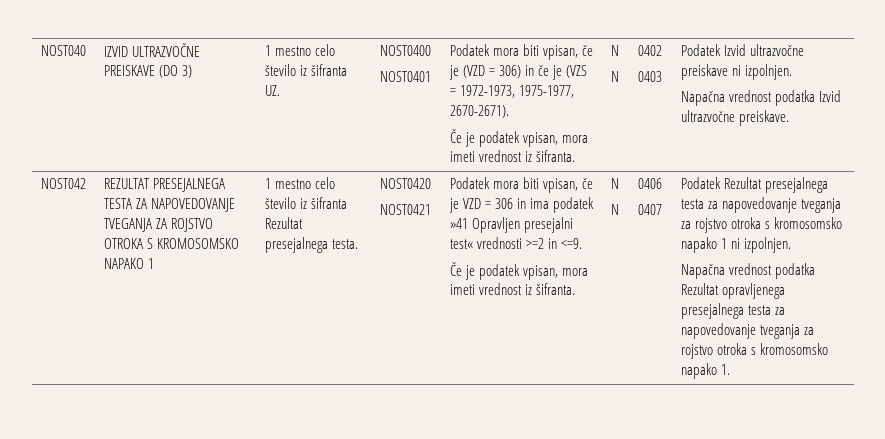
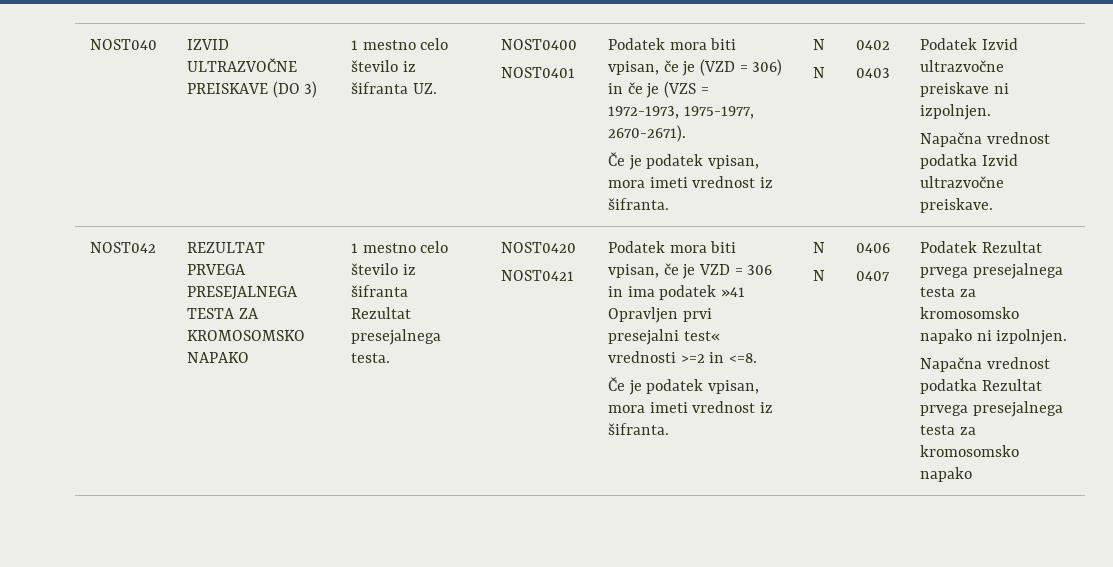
- REZULTAT PRESEJALNEGA TESTA ZA NAPOVEDOVANJE TVEGANJA ZA ROJSTVO OTROKA S KROMOSOMSKO NAPAKO 1
+ REZULTAT PRVEGA PRESEJALNEGA TESTA ZA KROMOSOMSKO NAPAKO
- Podatek mora biti vpisan, če je VZD = 306 in ima podatek »41 Opravljen presejalni test« vrednosti >=2 in <=9.
+ Podatek mora biti vpisan, če je VZD = 306 in ima podatek »41 Opravljen prvi presejalni test« vrednosti >=2 in <=8.
- Podatek Rezultat presejalnega testa za napovedovanje tveganja za rojstvo otroka s kromosomsko napako 1 ni izpolnjen.
+ Podatek Rezultat prvega presejalnega testa za kromosomsko napako ni izpolnjen.
- Napačna vrednost podatka Rezultat opravljenega presejalnega testa za napovedovanje tveganja za rojstvo otroka s kromosomsko napako 1.
+ Napačna vrednost podatka Rezultat prvega presejalnega testa za kromosomsko napako

